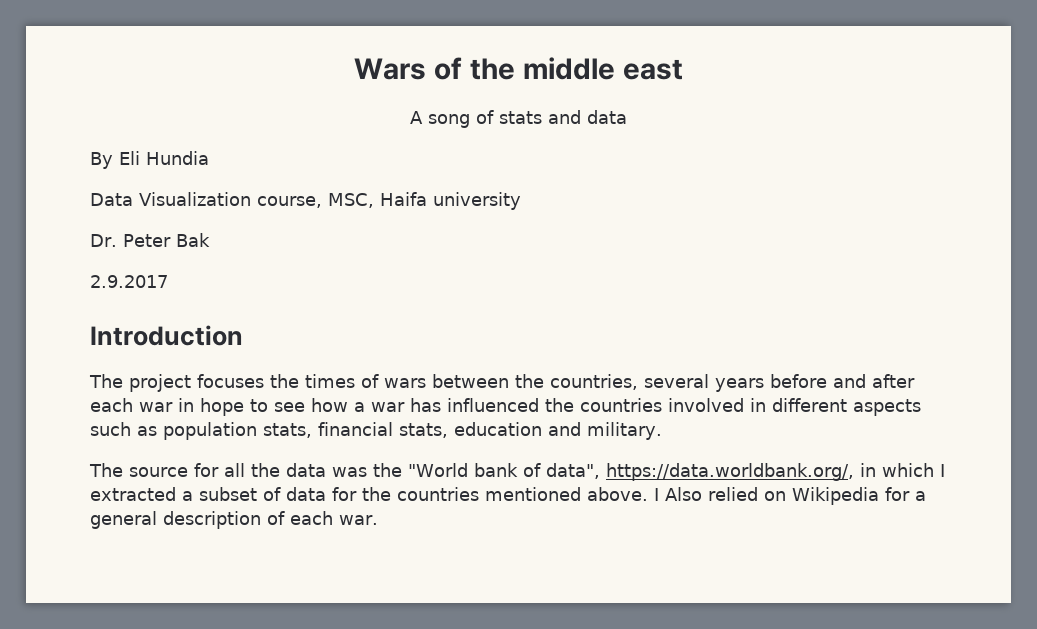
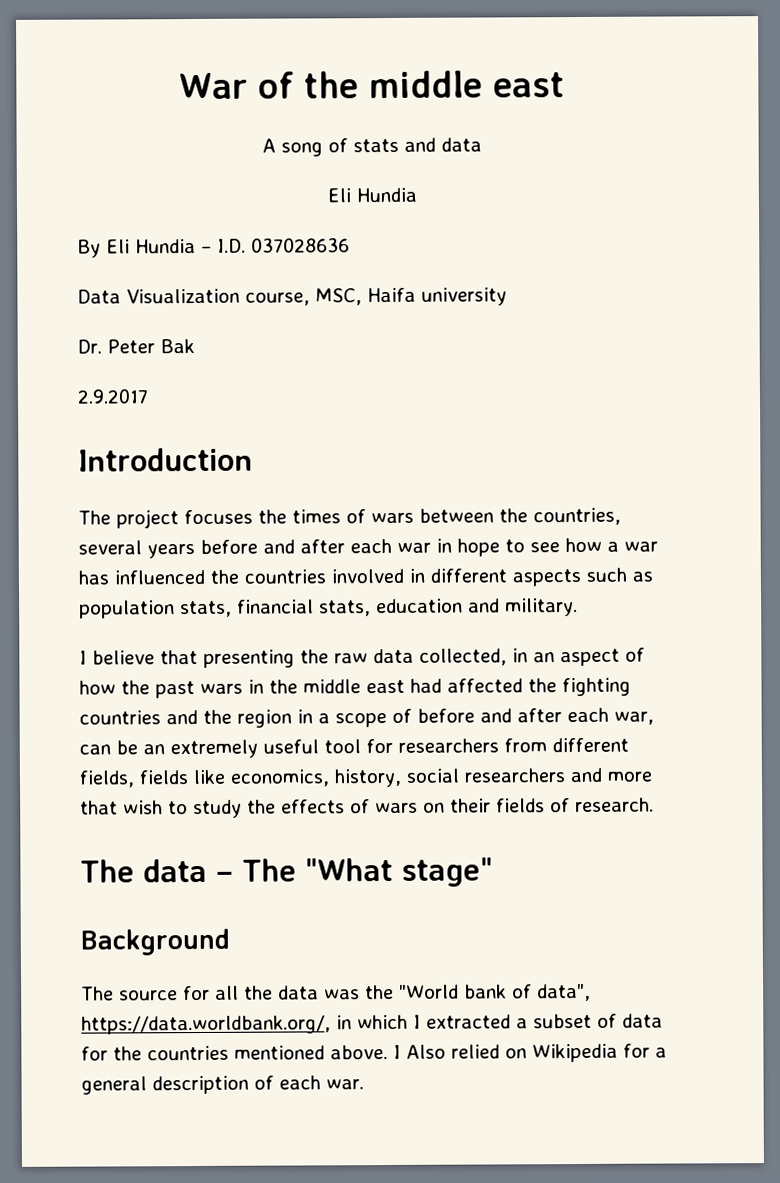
- Wars of the middle east
+ War of the middle east
  A song of stats and data
+ Eli Hundia
- By Eli Hundia
+ By Eli Hundia – I.D. 037028636
+ I believe that presenting the raw data collected, in an aspect of how the past wars in the middle east had affected the fighting countries and the region in a scope of before and after each war, can be an extremely useful tool for researchers from different fields, fields like economics, history, social researchers and more that wish to study the effects of wars on their fields of research.
+ The data – The "What stage"
+ Background

